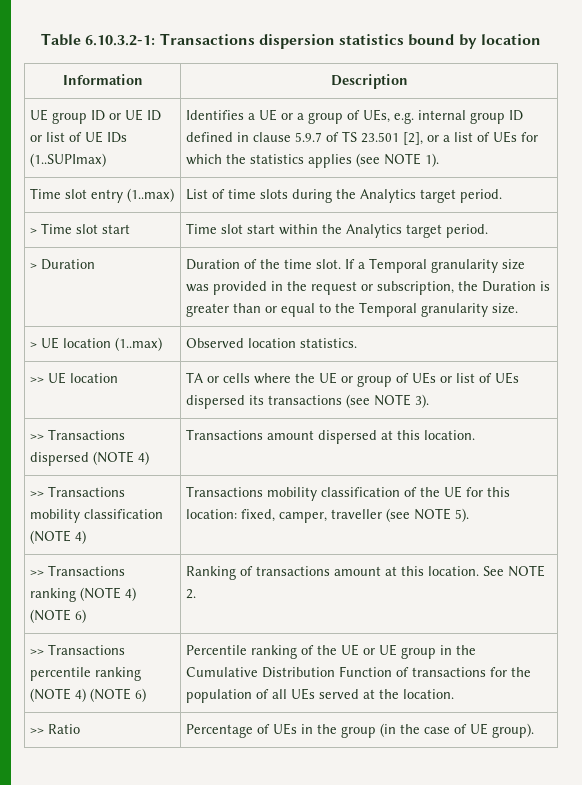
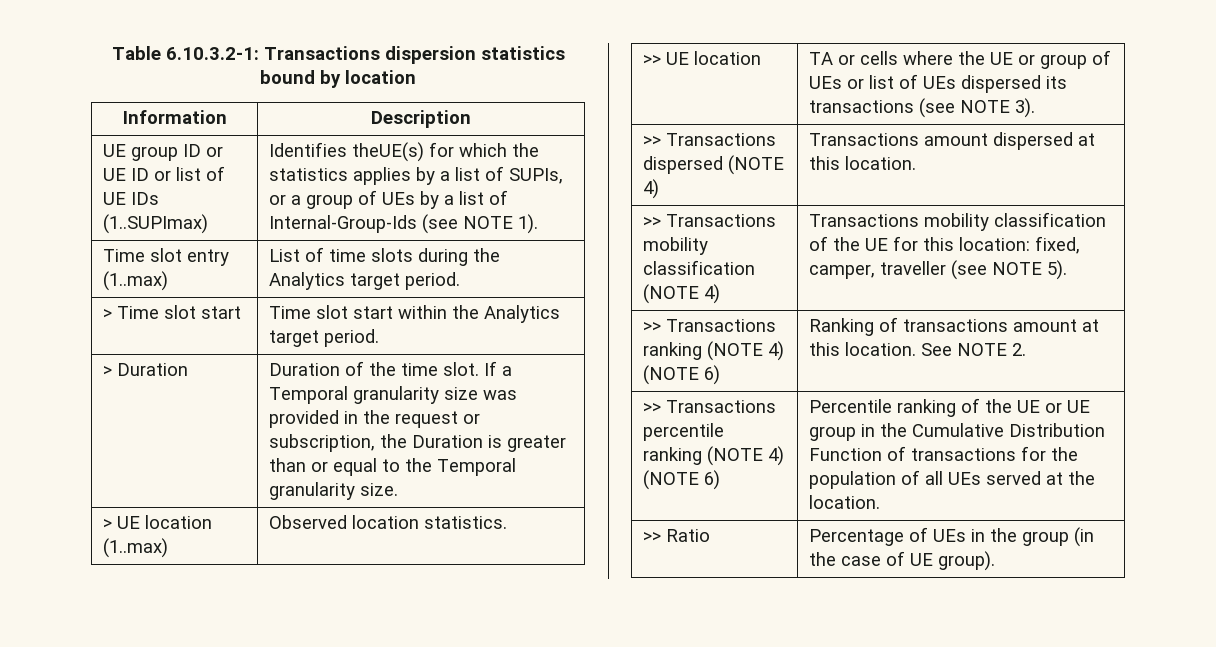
- Identifies a UE or a group of UEs, e.g. internal group ID defined in clause 5.9.7 of TS 23.501 [2], or a list of UEs for which the statistics applies (see NOTE 1).
+ Identifies theUE(s) for which the statistics applies by a list of SUPIs, or a group of UEs by a list of Internal-Group-Ids (see NOTE 1).

